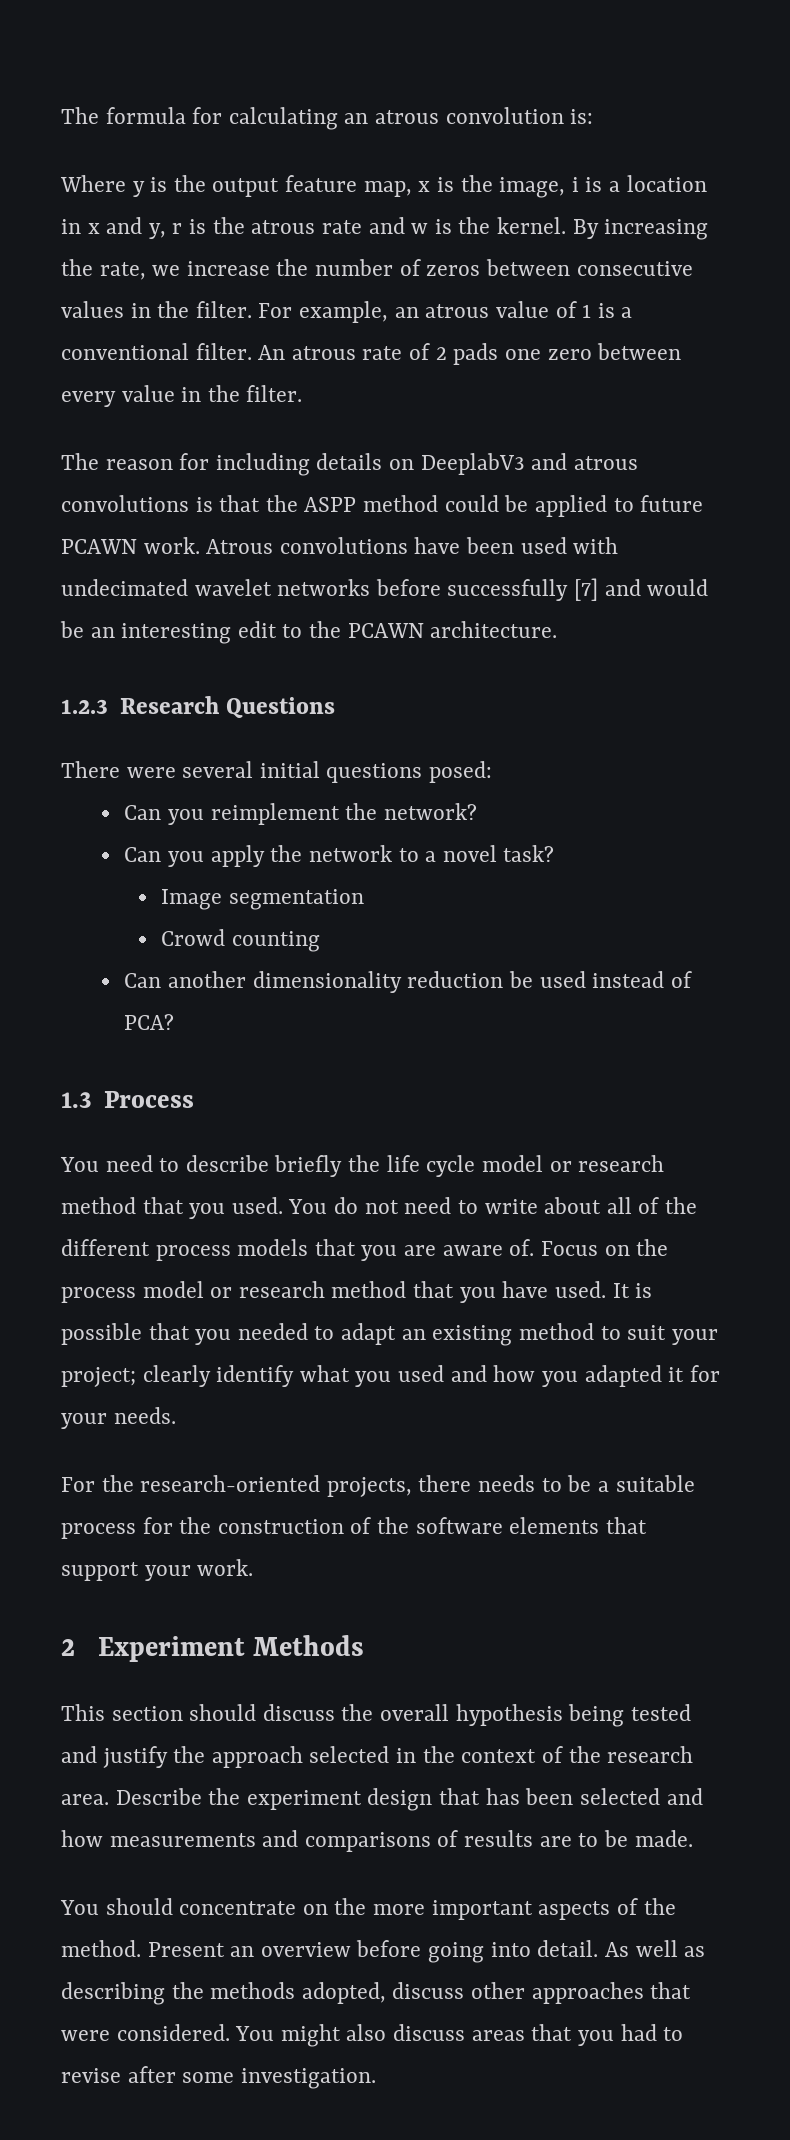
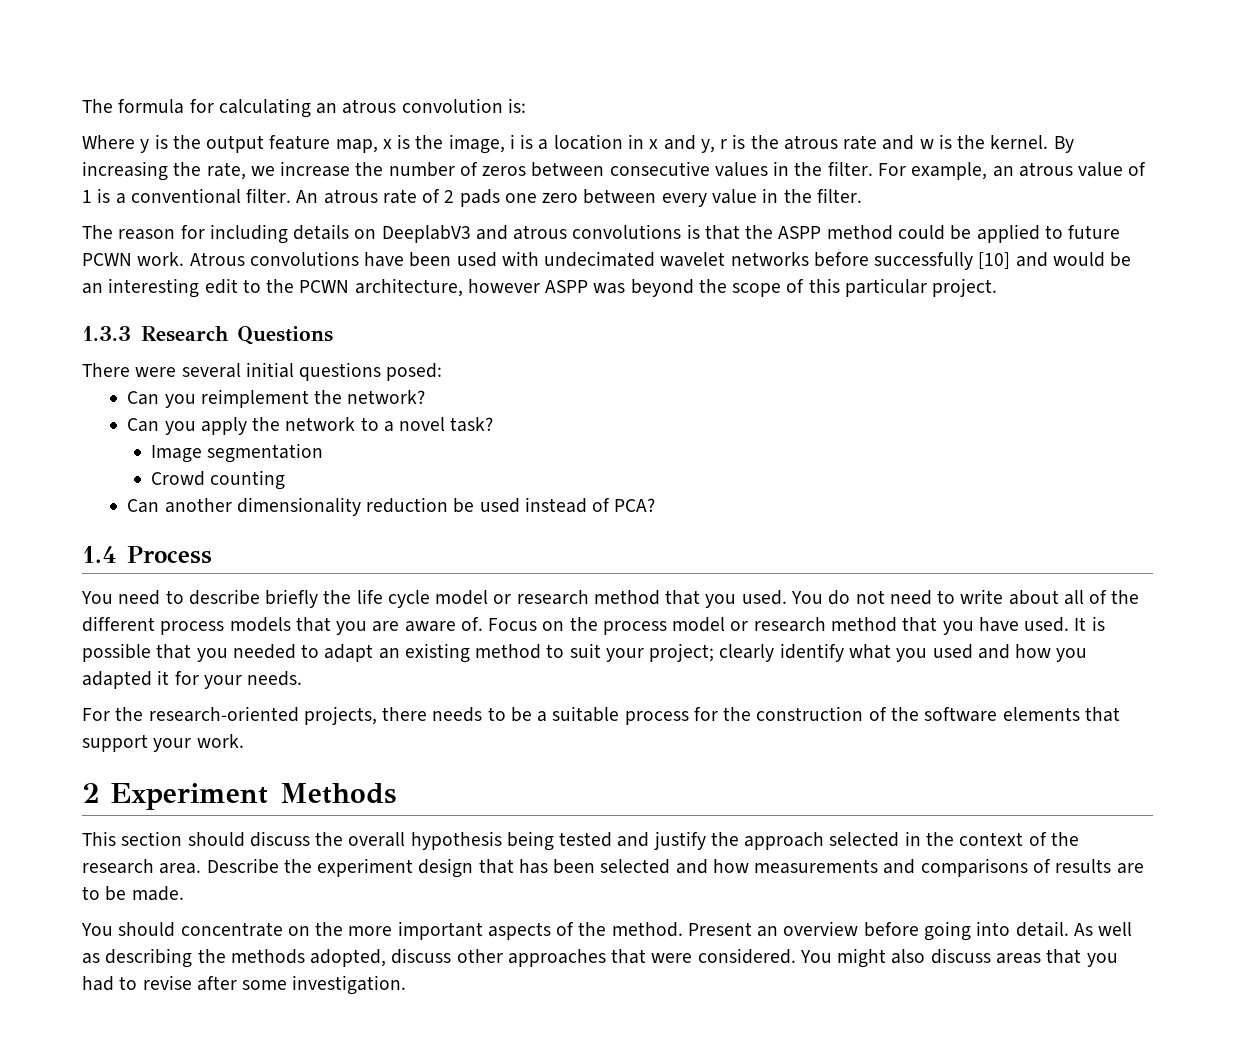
- The reason for including details on DeeplabV3 and atrous convolutions is that the ASPP method could be applied to future PCAWN work.
+ The reason for including details on DeeplabV3 and atrous convolutions is that the ASPP method could be applied to future PCWN work.
- Atrous convolutions have been used with undecimated wavelet networks before successfully [7] and would be an interesting edit to the PCAWN architecture.
- 1.2.3 Research Questions
+ Atrous convolutions have been used with undecimated wavelet networks before successfully [10] and would be an interesting edit to the PCWN architecture, however ASPP was beyond the scope of this particular project.
+ 1.3.3 Research Questions
- 1.3 Process
+ 1.4 Process

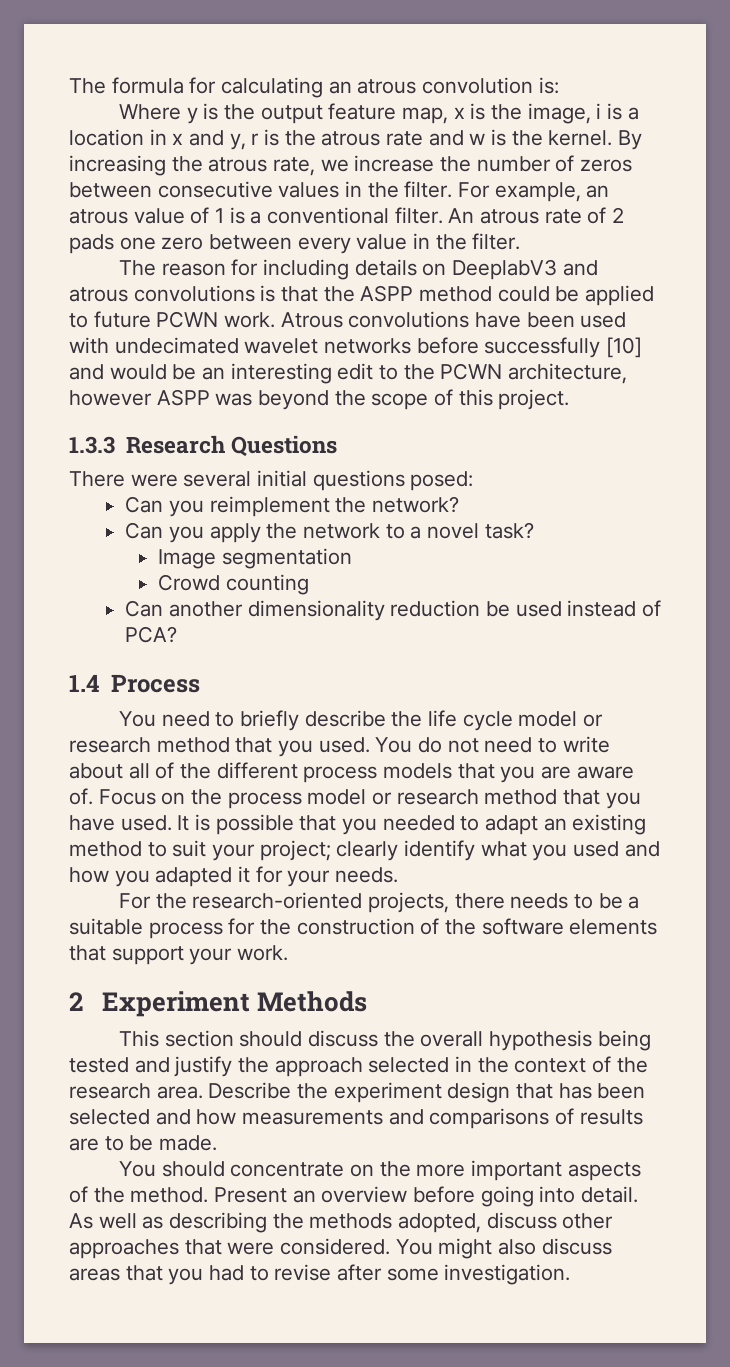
- By increasing the rate, we increase the number of zeros between consecutive values in the filter.
+ By increasing the atrous rate, we increase the number of zeros between consecutive values in the filter.
- Atrous convolutions have been used with undecimated wavelet networks before successfully [10] and would be an interesting edit to the PCWN architecture, however ASPP was beyond the scope of this particular project.
+ Atrous convolutions have been used with undecimated wavelet networks before successfully [10] and would be an interesting edit to the PCWN architecture, however ASPP was beyond the scope of this project.
- You need to describe briefly the life cycle model or research method that you used.
+ You need to briefly describe the life cycle model or research method that you used.

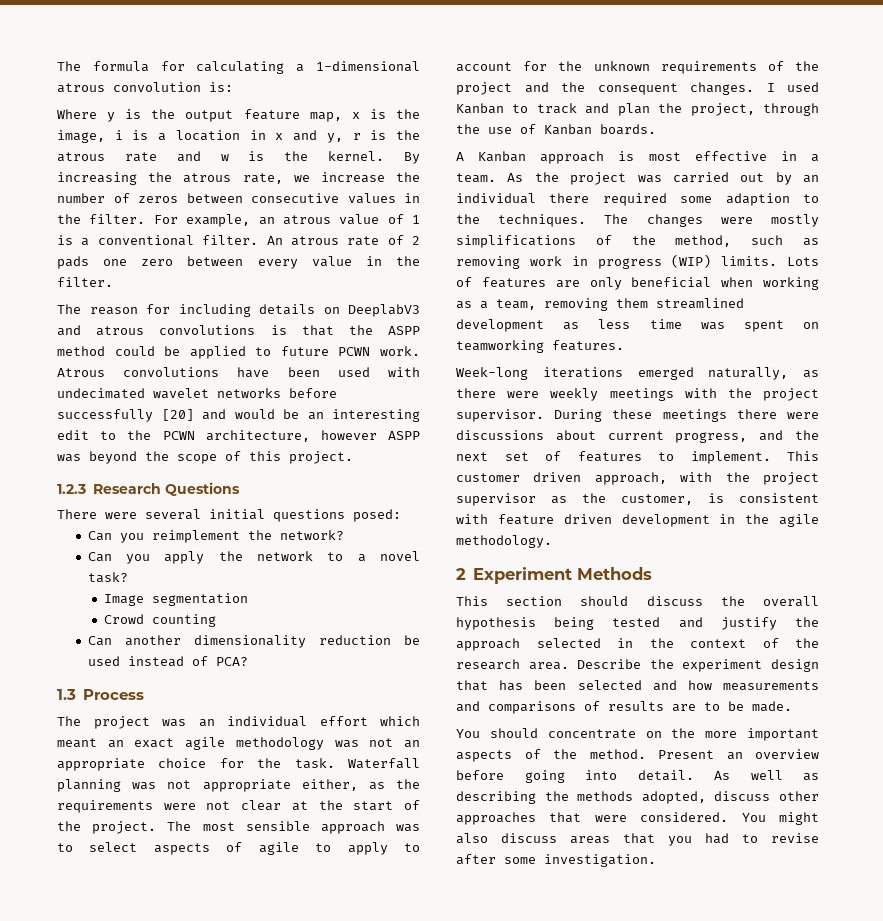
- The formula for calculating an atrous convolution is:
+ The formula for calculating a 1-dimensional atrous convolution is:
- Atrous convolutions have been used with undecimated wavelet networks before successfully [10] and would be an interesting edit to the PCWN architecture, however ASPP was beyond the scope of this project.
+ Atrous convolutions have been used with undecimated wavelet networks before successfully [20] and would be an interesting edit to the PCWN architecture, however ASPP was beyond the scope of this project.
- 1.3.3 Research Questions
+ 1.2.3 Research Questions
- 1.4 Process
+ 1.3 Process
- You need to briefly describe the life cycle model or research method that you used. You do not need to write about all of the different process models that you are aware of. Focus on the process model or research method that you have used. It is possible that you needed to adapt an existing method to suit your project; clearly identify what you used and how you adapted it for your needs.
- For the research-oriented projects, there needs to be a suitable process for the construction of the software elements that support your work.
+ The project was an individual effort which meant an exact agile methodology was not an appropriate choice for the task. Waterfall planning was not appropriate either, as the requirements were not clear at the start of the project. The most sensible approach was to select aspects of agile to apply to account for the unknown requirements of the project and the consequent changes. I used Kanban to track and plan the project, through the use of Kanban boards.
+ A Kanban approach is most effective in a team. As the project was carried out by an individual there required some adaption to the techniques. The changes were mostly simplifications of the method, such as removing work in progress (WIP) limits. Lots of features are only beneficial when working as a team, removing them streamlined development as less time was spent on teamworking features.
+ Week-long iterations emerged naturally, as there were weekly meetings with the project supervisor. During these meetings there were discussions about current progress, and the next set of features to implement. This customer driven approach, with the project supervisor as the customer, is consistent with feature driven development in the agile methodology.

